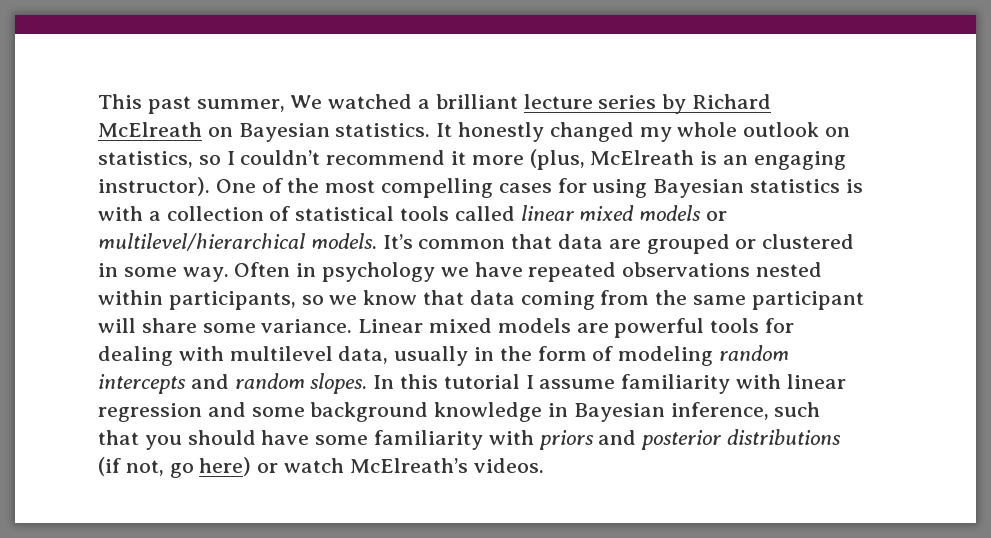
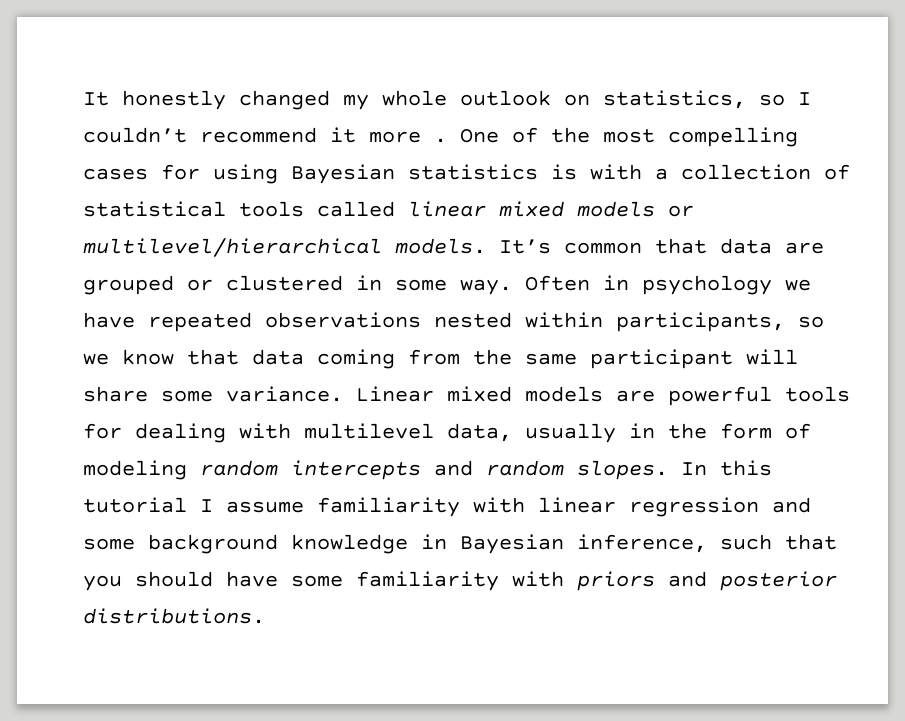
- This past summer, We watched a brilliant lecture series by Richard McElreath on Bayesian statistics. It honestly changed my whole outlook on statistics, so I couldn’t recommend it more (plus, McElreath is an engaging instructor).
+ It honestly changed my whole outlook on statistics, so I couldn’t recommend it more .
- In this tutorial I assume familiarity with linear regression and some background knowledge in Bayesian inference, such that you should have some familiarity with priors and posterior distributions (if not, go here) or watch McElreath’s videos.
+ In this tutorial I assume familiarity with linear regression and some background knowledge in Bayesian inference, such that you should have some familiarity with priors and posterior distributions.

